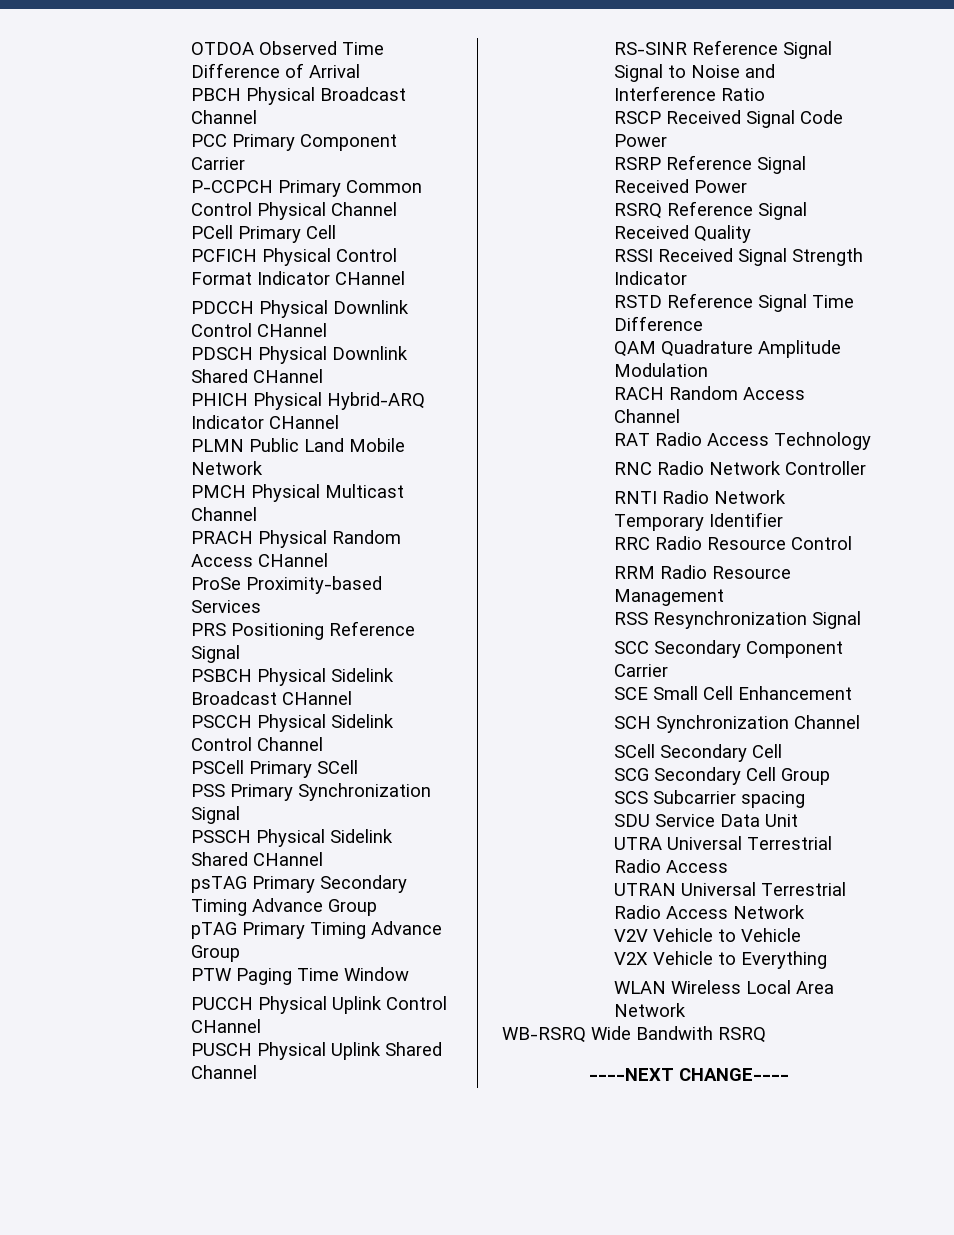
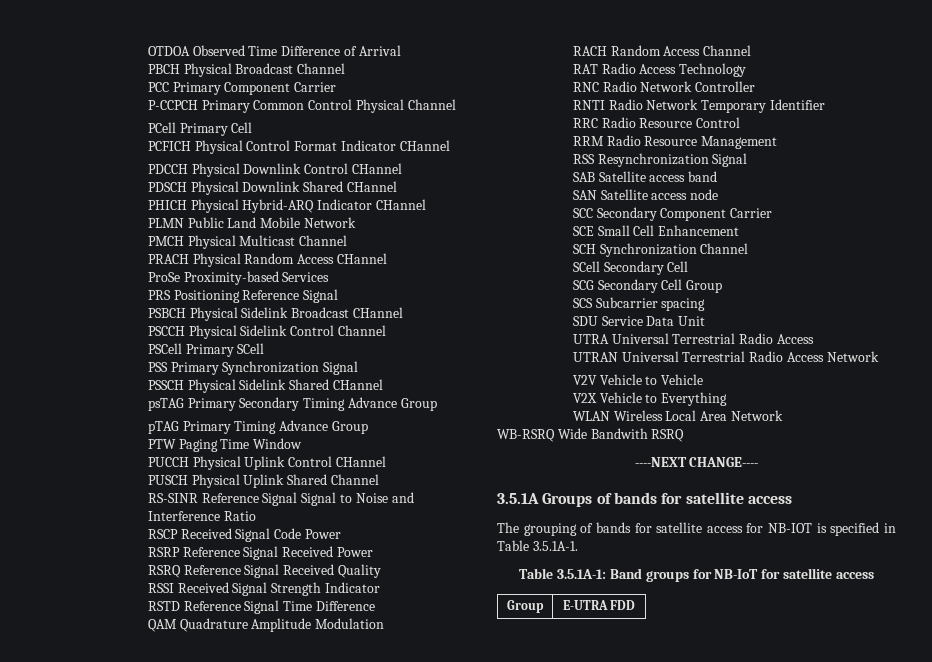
+ SAB Satellite access band
+ SAN Satellite access node
+ 3.5.1A Groups of bands for satellite access
+ The grouping of bands for satellite access for NB-IOT is specified in Table 3.5.1A-1.
+ Table 3.5.1A-1: Band groups for NB-IoT for satellite access
+ Group | E-UTRA FDD

